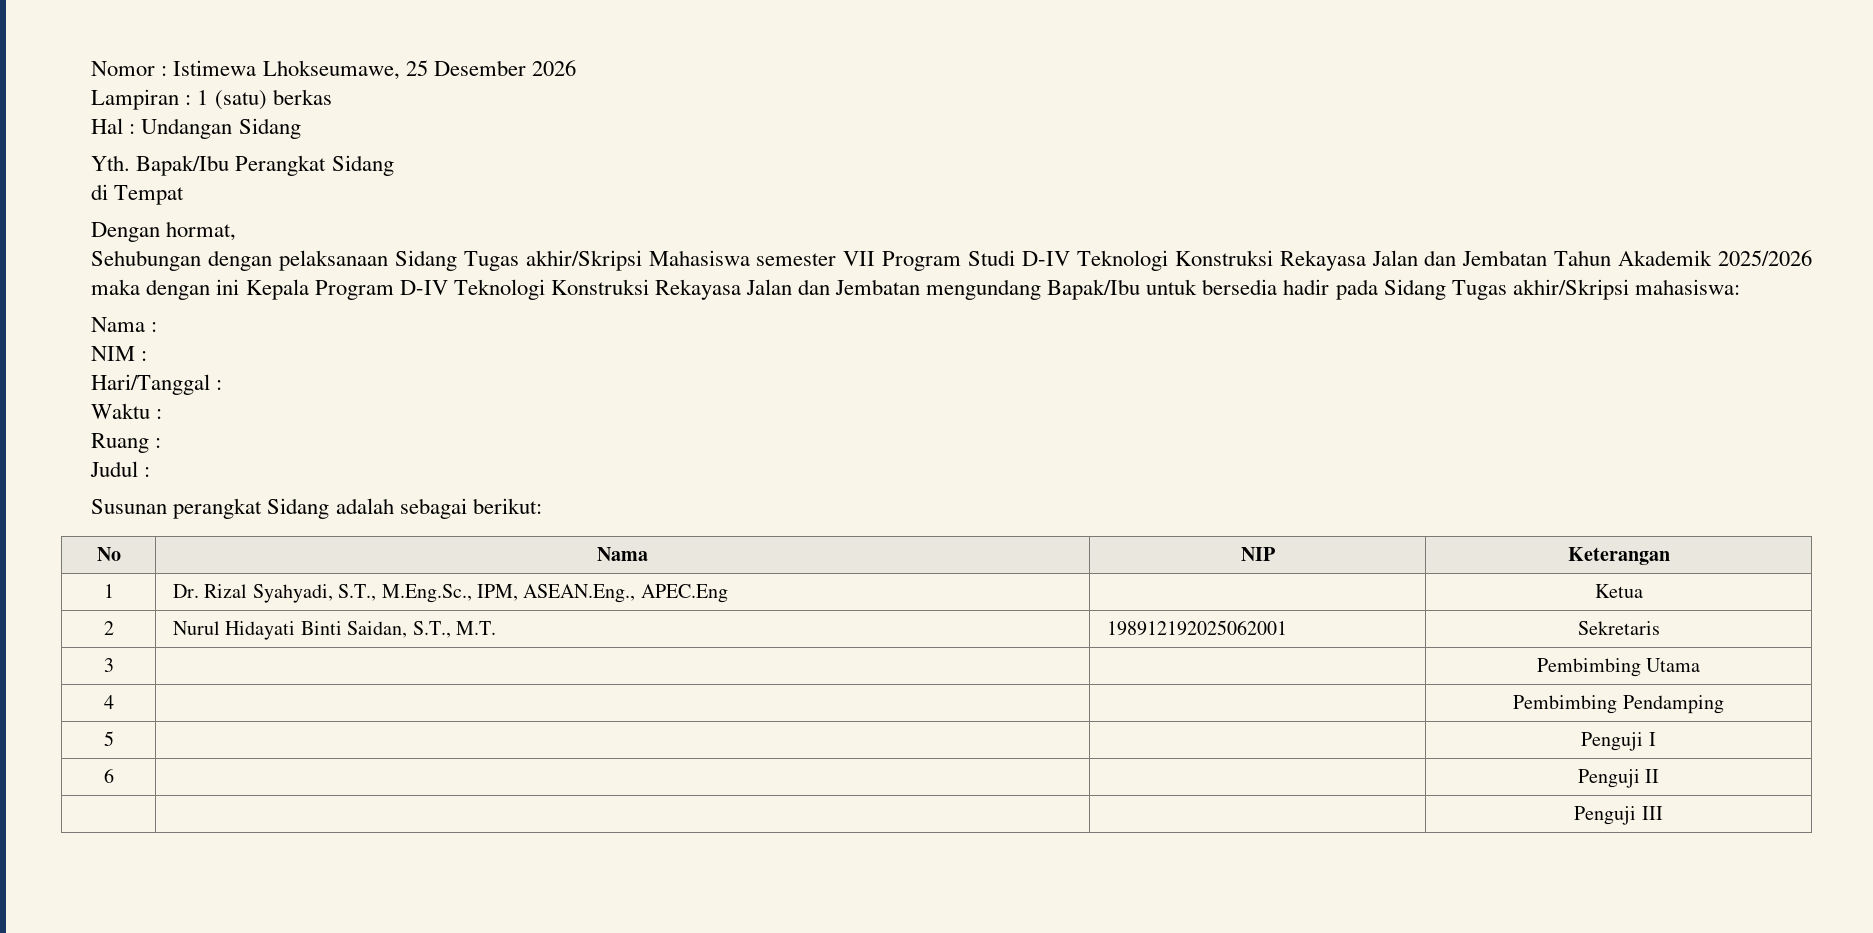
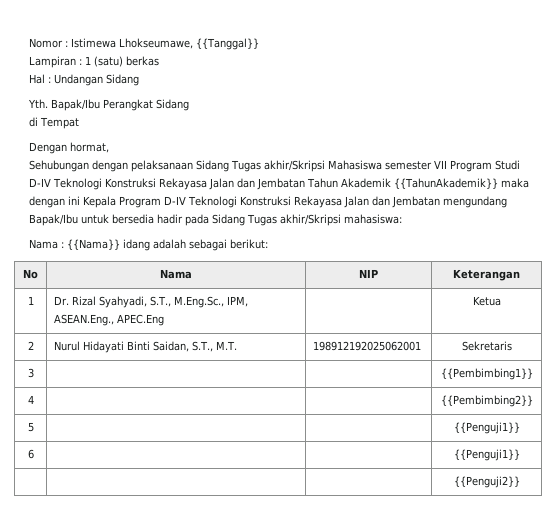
- Nomor : Istimewa Lhokseumawe, 25 Desember 2026
+ Nomor : Istimewa Lhokseumawe, {{Tanggal}}
- Sehubungan dengan pelaksanaan Sidang Tugas akhir/Skripsi Mahasiswa semester VII Program Studi D-IV Teknologi Konstruksi Rekayasa Jalan dan Jembatan Tahun Akademik 2025/2026 maka dengan ini Kepala Program D-IV Teknologi Konstruksi Rekayasa Jalan dan Jembatan mengundang Bapak/Ibu untuk bersedia hadir pada Sidang Tugas akhir/Skripsi mahasiswa:
+ Sehubungan dengan pelaksanaan Sidang Tugas akhir/Skripsi Mahasiswa semester VII Program Studi D-IV Teknologi Konstruksi Rekayasa Jalan dan Jembatan Tahun Akademik {{TahunAkademik}} maka dengan ini Kepala Program D-IV Teknologi Konstruksi Rekayasa Jalan dan Jembatan mengundang Bapak/Ibu untuk bersedia hadir pada Sidang Tugas akhir/Skripsi mahasiswa:
- Nama :
- NIM :
- Hari/Tanggal :
- Waktu :
- Ruang :
- Judul :
- Susunan perangkat Sidang adalah sebagai berikut:
+ Nama : {{Nama}} idang adalah sebagai berikut:
- 3 | | | Pembimbing Utama
+ 3 | | | {{Pembimbing1}}
- 4 | | | Pembimbing Pendamping
+ 4 | | | {{Pembimbing2}}
- 5 | | | Penguji I
+ 5 | | | {{Penguji1}}
- 6 | | | Penguji II
- | | | Penguji III
+ 6 | | | {{Penguji1}}
+ | | | {{Penguji2}}

